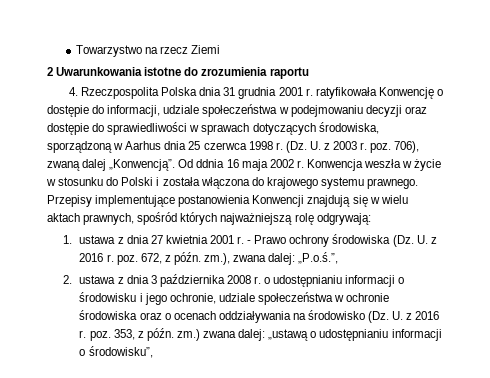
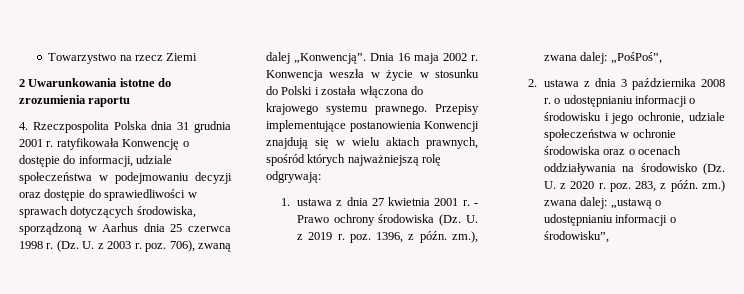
- Od ddnia 16 maja 2002 r.
+ Dnia 16 maja 2002 r.
- - Prawo ochrony środowiska (Dz. U. z 2016 r. poz. 672, z późn. zm.), zwana dalej: „P.o.ś.”,
+ - Prawo ochrony środowiska (Dz. U. z 2019 r. poz. 1396, z późn. zm.), zwana dalej: „PośPoś”,
- 2. ustawa z dnia 3 października 2008 r. o udostępnianiu informacji o środowisku i jego ochronie, udziale społeczeństwa w ochronie środowiska oraz o ocenach oddziaływania na środowisko (Dz. U. z 2016 r. poz. 353, z późn. zm.) zwana dalej: „ustawą o udostępnianiu informacji o środowisku”,
+ 2. ustawa z dnia 3 października 2008 r. o udostępnianiu informacji o środowisku i jego ochronie, udziale społeczeństwa w ochronie środowiska oraz o ocenach oddziaływania na środowisko (Dz. U. z 2020 r. poz. 283, z późn. zm.) zwana dalej: „ustawą o udostępnianiu informacji o środowisku”,

